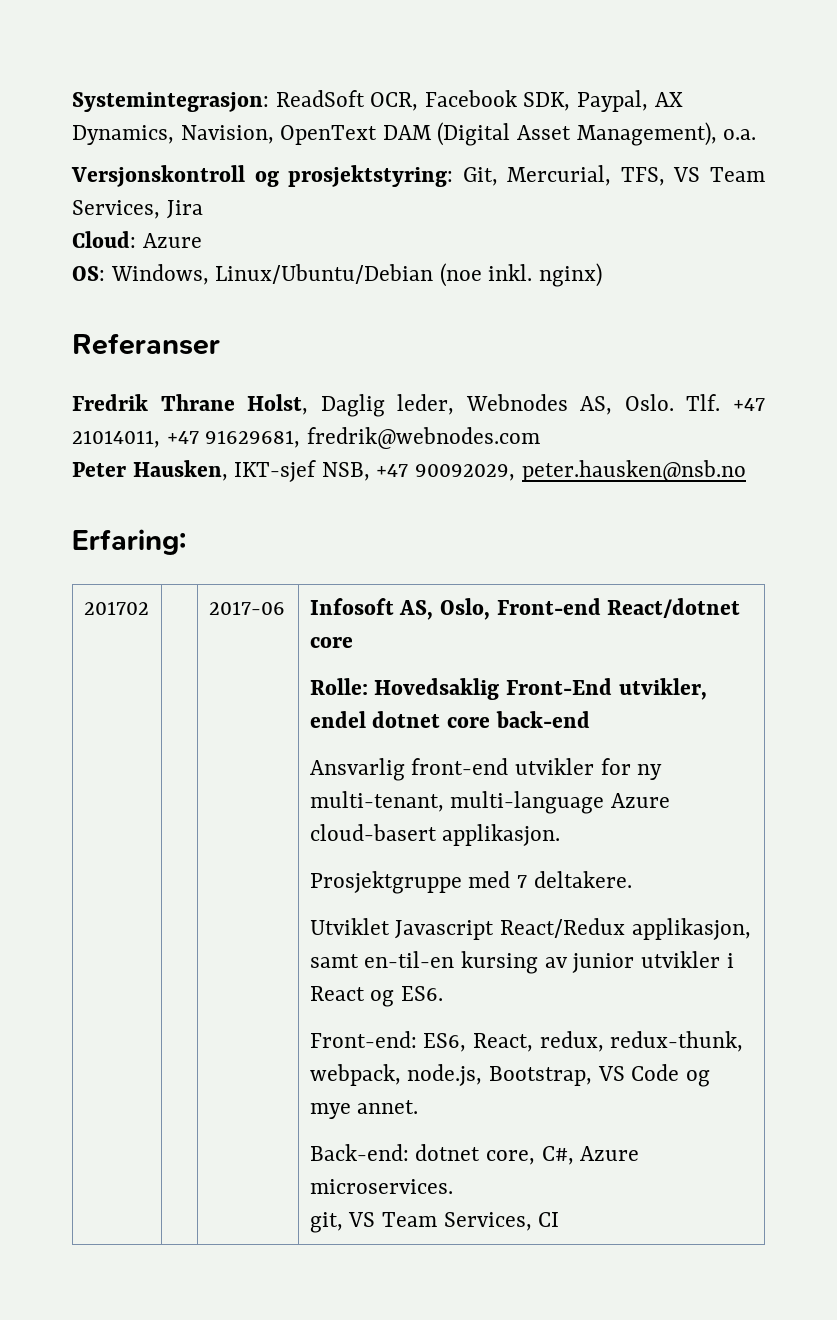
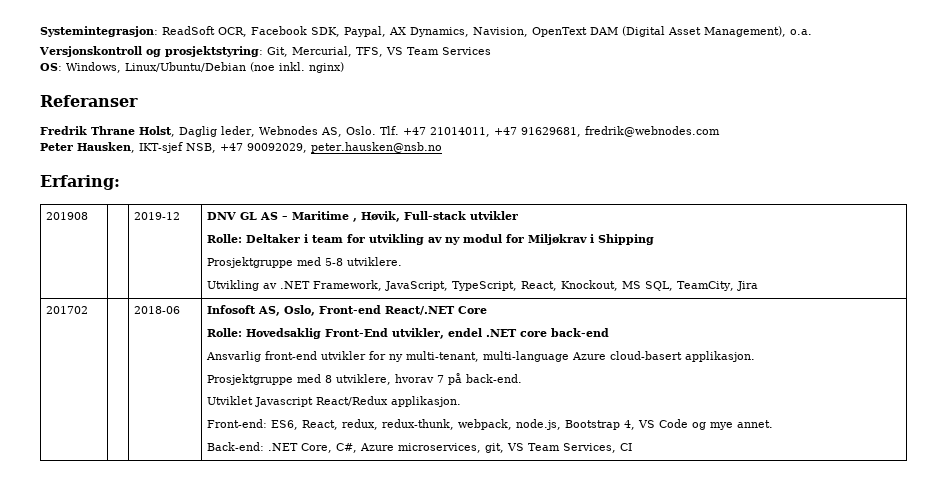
- Versjonskontroll og prosjektstyring: Git, Mercurial, TFS, VS Team Services, Jira
- Cloud: Azure
+ Versjonskontroll og prosjektstyring: Git, Mercurial, TFS, VS Team Services
+ 201908 | | 2019-12 | DNV GL AS – Maritime , Høvik, Full-stack utvikler
+ Rolle: Deltaker i team for utvikling av ny modul for Miljøkrav i Shipping
+ Prosjektgruppe med 5-8 utviklere.
+ Utvikling av .NET Framework, JavaScript, TypeScript, React, Knockout, MS SQL, TeamCity, Jira
- 2017-06
+ 2018-06
- Infosoft AS, Oslo, Front-end React/dotnet core
+ Infosoft AS, Oslo, Front-end React/.NET Core
- Rolle: Hovedsaklig Front-End utvikler, endel dotnet core back-end
+ Rolle: Hovedsaklig Front-End utvikler, endel .NET core back-end
- Prosjektgruppe med 7 deltakere.
- Utviklet Javascript React/Redux applikasjon, samt en-til-en kursing av junior utvikler i React og ES6.
+ Prosjektgruppe med 8 utviklere, hvorav 7 på back-end.
+ Utviklet Javascript React/Redux applikasjon.
- Front-end: ES6, React, redux, redux-thunk, webpack, node.js, Bootstrap, VS Code og mye annet.
+ Front-end: ES6, React, redux, redux-thunk, webpack, node.js, Bootstrap 4, VS Code og mye annet.
- Back-end: dotnet core, C#, Azure microservices.
- git, VS Team Services, CI
+ Back-end: .NET Core, C#, Azure microservices, git, VS Team Services, CI

